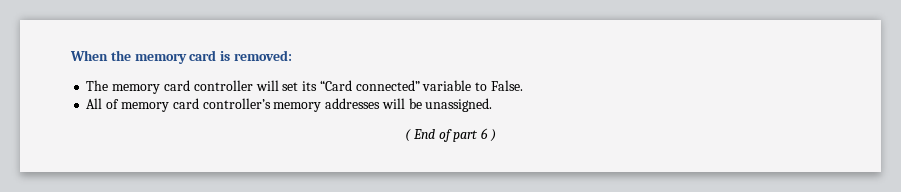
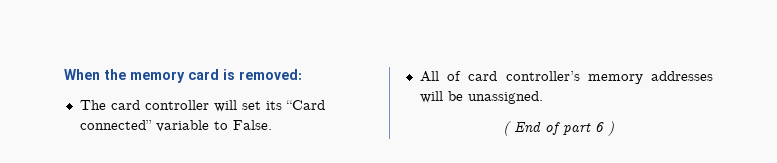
- The memory card controller will set its “Card connected” variable to False.
+ The card controller will set its “Card connected” variable to False.
- All of memory card controller’s memory addresses will be unassigned.
+ All of card controller’s memory addresses will be unassigned.

